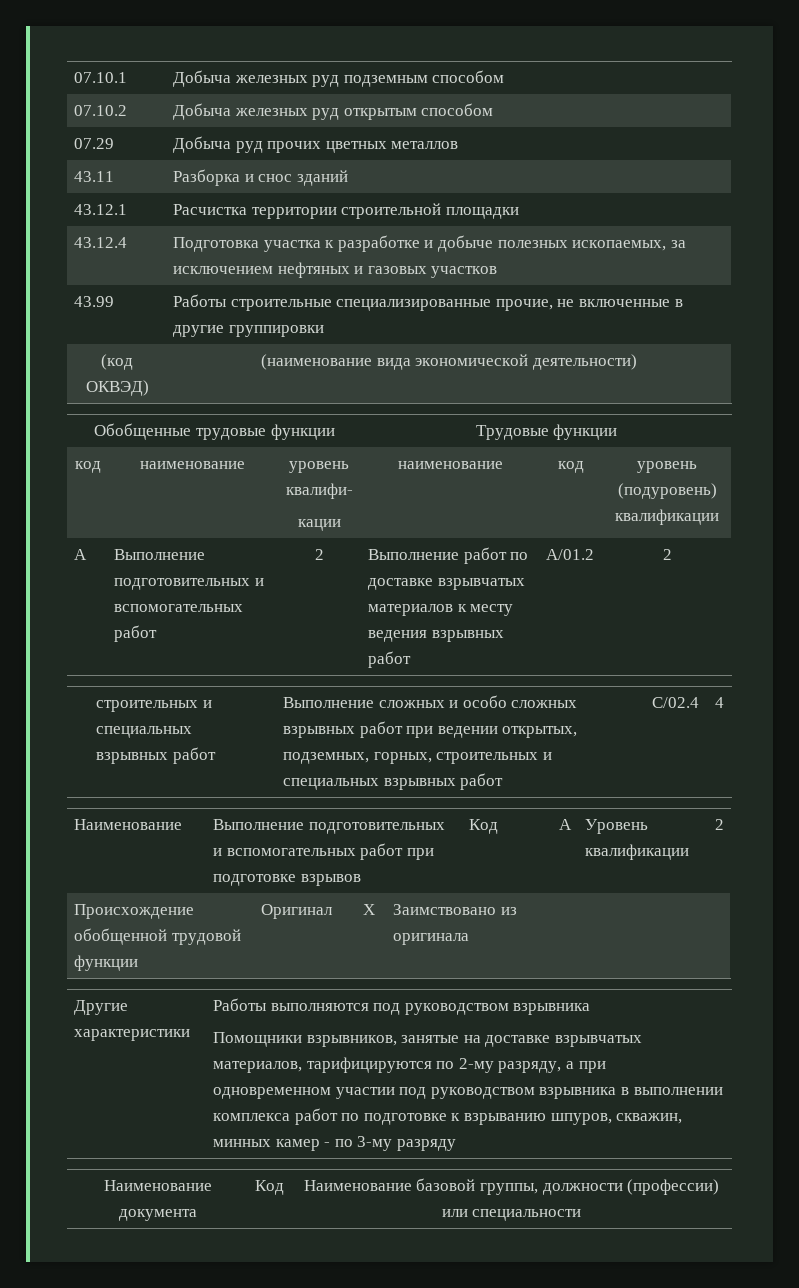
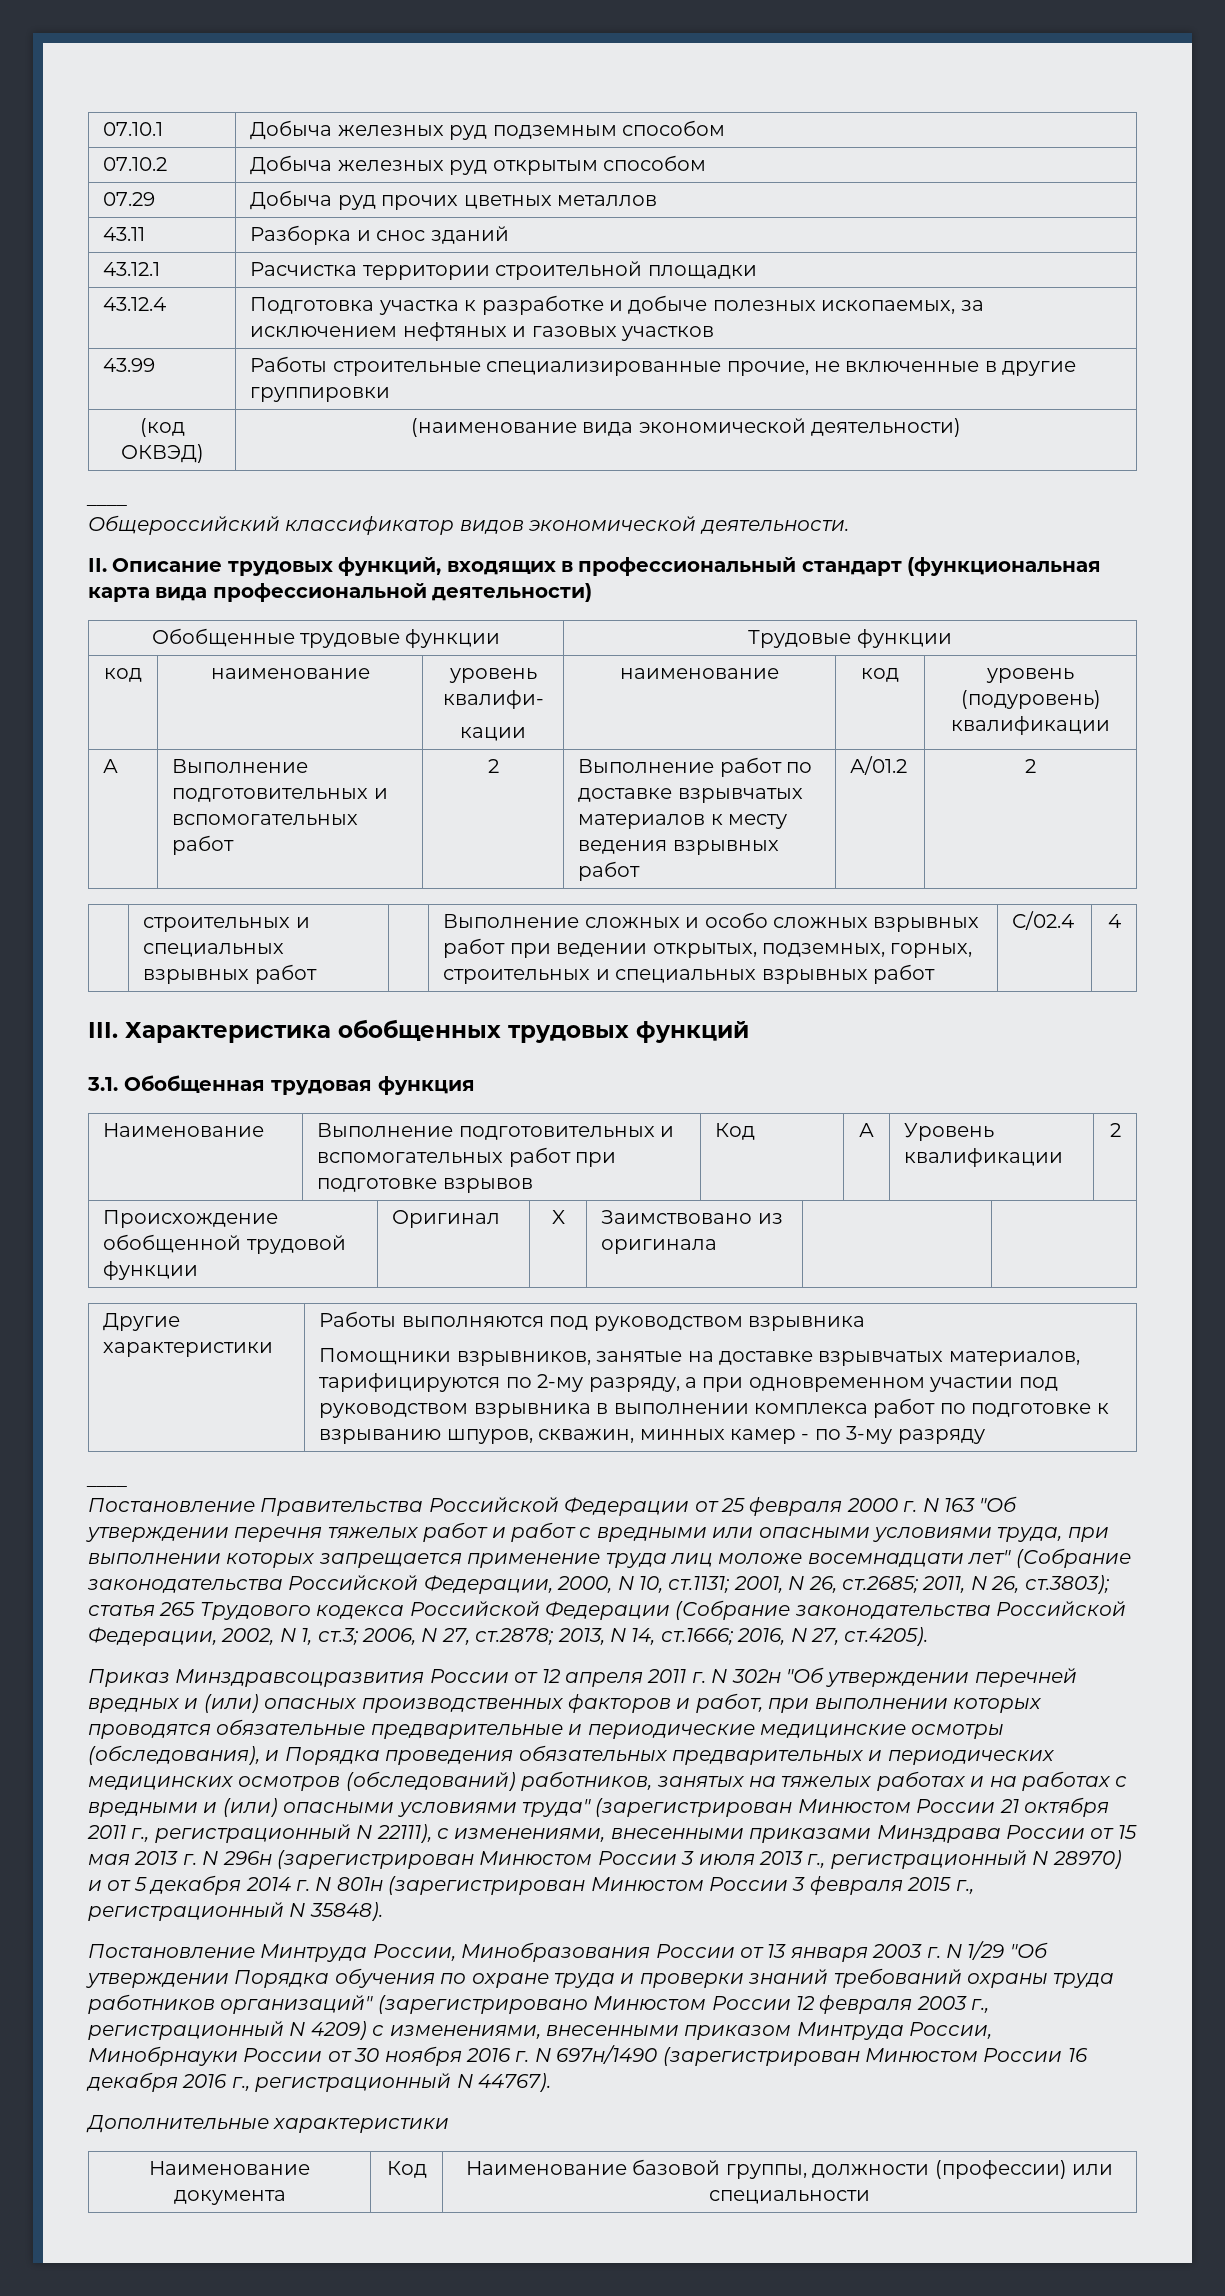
  (код ОКВЭД) | (наименование вида экономической деятельности)
+ ____
+ Общероссийский классификатор видов экономической деятельности.
+ II. Описание трудовых функций, входящих в профессиональный стандарт (функциональная карта вида профессиональной деятельности)
+ III. Характеристика обобщенных трудовых функций
+ 3.1. Обобщенная трудовая функция
  Помощники взрывников, занятые на доставке взрывчатых материалов, тарифицируются по 2-му разряду, а при одновременном участии под руководством взрывника в выполнении комплекса работ по подготовке к взрыванию шпуров, скважин, минных камер - по 3-му разряду
+ ____
+ Постановление Правительства Российской Федерации от 25 февраля 2000 г. N 163 "Об утверждении перечня тяжелых работ и работ с вредными или опасными условиями труда, при выполнении которых запрещается применение труда лиц моложе восемнадцати лет" (Собрание законодательства Российской Федерации, 2000, N 10, ст.1131; 2001, N 26, ст.2685; 2011, N 26, ст.3803); статья 265 Трудового кодекса Российской Федерации (Собрание законодательства Российской Федерации, 2002, N 1, ст.3; 2006, N 27, ст.2878; 2013, N 14, ст.1666; 2016, N 27, ст.4205).
+ Приказ Минздравсоцразвития России от 12 апреля 2011 г. N 302н "Об утверждении перечней вредных и (или) опасных производственных факторов и работ, при выполнении которых проводятся обязательные предварительные и периодические медицинские осмотры (обследования), и Порядка проведения обязательных предварительных и периодических медицинских осмотров (обследований) работников, занятых на тяжелых работах и на работах с вредными и (или) опасными условиями труда" (зарегистрирован Минюстом России 21 октября 2011 г., регистрационный N 22111), с изменениями, внесенными приказами Минздрава России от 15 мая 2013 г. N 296н (зарегистрирован Минюстом России 3 июля 2013 г., регистрационный N 28970) и от 5 декабря 2014 г. N 801н (зарегистрирован Минюстом России 3 февраля 2015 г., регистрационный N 35848).
+ Постановление Минтруда России, Минобразования России от 13 января 2003 г. N 1/29 "Об утверждении Порядка обучения по охране труда и проверки знаний требований охраны труда работников организаций" (зарегистрировано Минюстом России 12 февраля 2003 г., регистрационный N 4209) с изменениями, внесенными приказом Минтруда России, Минобрнауки России от 30 ноября 2016 г. N 697н/1490 (зарегистрирован Минюстом России 16 декабря 2016 г., регистрационный N 44767).
+ Дополнительные характеристики

